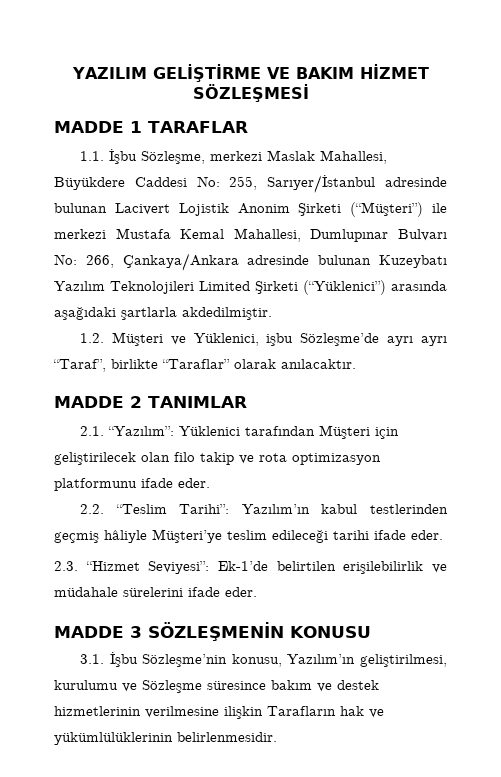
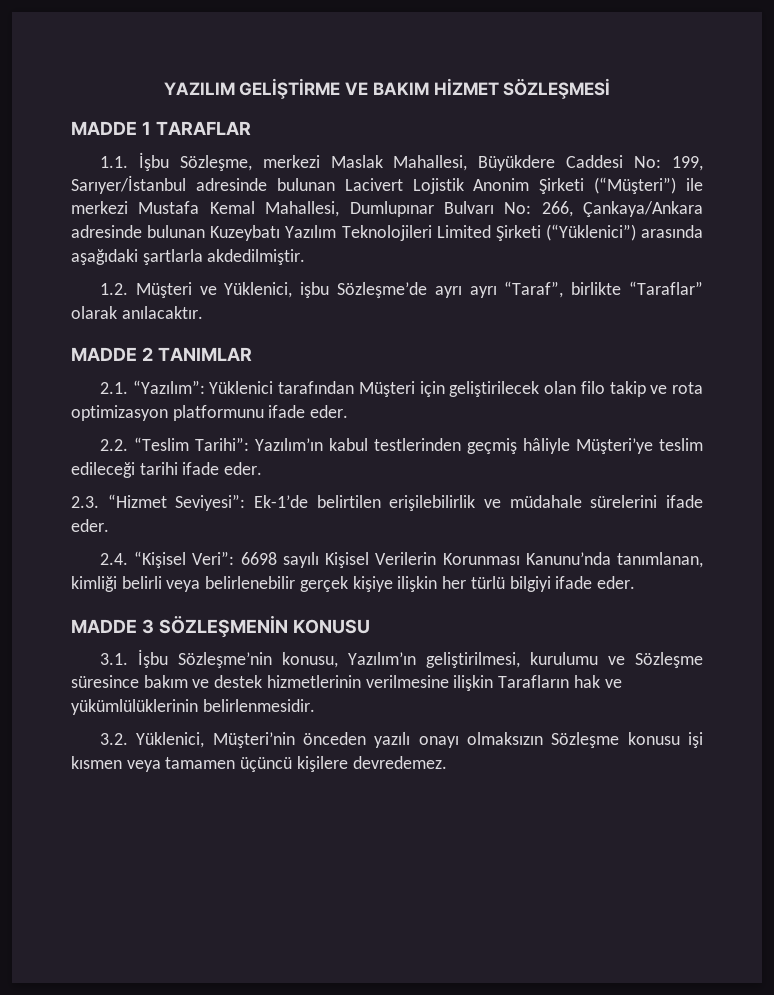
- 1.1. İşbu Sözleşme, merkezi Maslak Mahallesi, Büyükdere Caddesi No: 255, Sarıyer/İstanbul adresinde bulunan Lacivert Lojistik Anonim Şirketi (“Müşteri”) ile merkezi Mustafa Kemal Mahallesi, Dumlupınar Bulvarı No: 266, Çankaya/Ankara adresinde bulunan Kuzeybatı Yazılım Teknolojileri Limited Şirketi (“Yüklenici”) arasında aşağıdaki şartlarla akdedilmiştir.
+ 1.1. İşbu Sözleşme, merkezi Maslak Mahallesi, Büyükdere Caddesi No: 199, Sarıyer/İstanbul adresinde bulunan Lacivert Lojistik Anonim Şirketi (“Müşteri”) ile merkezi Mustafa Kemal Mahallesi, Dumlupınar Bulvarı No: 266, Çankaya/Ankara adresinde bulunan Kuzeybatı Yazılım Teknolojileri Limited Şirketi (“Yüklenici”) arasında aşağıdaki şartlarla akdedilmiştir.
+ 2.4. “Kişisel Veri”: 6698 sayılı Kişisel Verilerin Korunması Kanunu’nda tanımlanan, kimliği belirli veya belirlenebilir gerçek kişiye ilişkin her türlü bilgiyi ifade eder.
+ 3.2. Yüklenici, Müşteri’nin önceden yazılı onayı olmaksızın Sözleşme konusu işi kısmen veya tamamen üçüncü kişilere devredemez.

